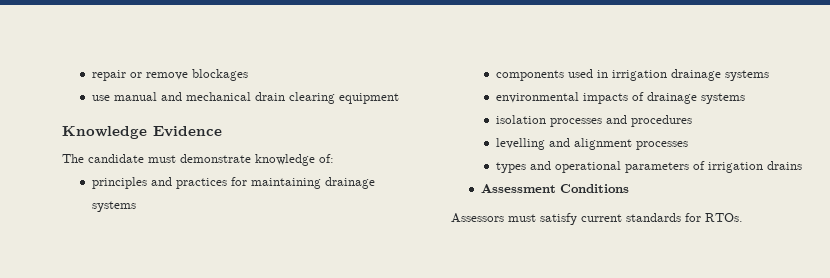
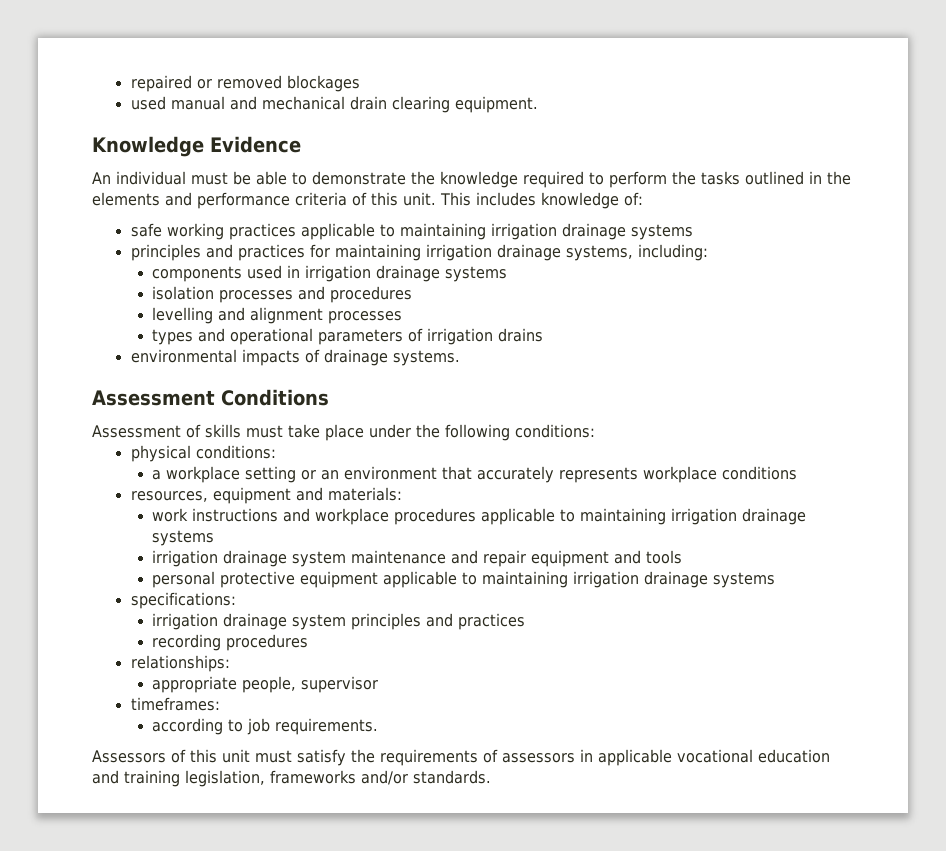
- repair or remove blockages
+ repaired or removed blockages
- use manual and mechanical drain clearing equipment
+ used manual and mechanical drain clearing equipment.
- The candidate must demonstrate knowledge of:
+ An individual must be able to demonstrate the knowledge required to perform the tasks outlined in the elements and performance criteria of this unit. This includes knowledge of:
+ safe working practices applicable to maintaining irrigation drainage systems
- principles and practices for maintaining drainage systems
+ principles and practices for maintaining irrigation drainage systems, including:
- environmental impacts of drainage systems
+ environmental impacts of drainage systems.
  Assessment Conditions
- Assessors must satisfy current standards for RTOs.
+ Assessment of skills must take place under the following conditions:
+ physical conditions:
+ a workplace setting or an environment that accurately represents workplace conditions
+ resources, equipment and materials:
+ work instructions and workplace procedures applicable to maintaining irrigation drainage systems
+ irrigation drainage system maintenance and repair equipment and tools
+ personal protective equipment applicable to maintaining irrigation drainage systems
+ specifications:
+ irrigation drainage system principles and practices
+ recording procedures
+ relationships:
+ appropriate people, supervisor
+ timeframes:
+ according to job requirements.
+ Assessors of this unit must satisfy the requirements of assessors in applicable vocational education and training legislation, frameworks and/or standards.

